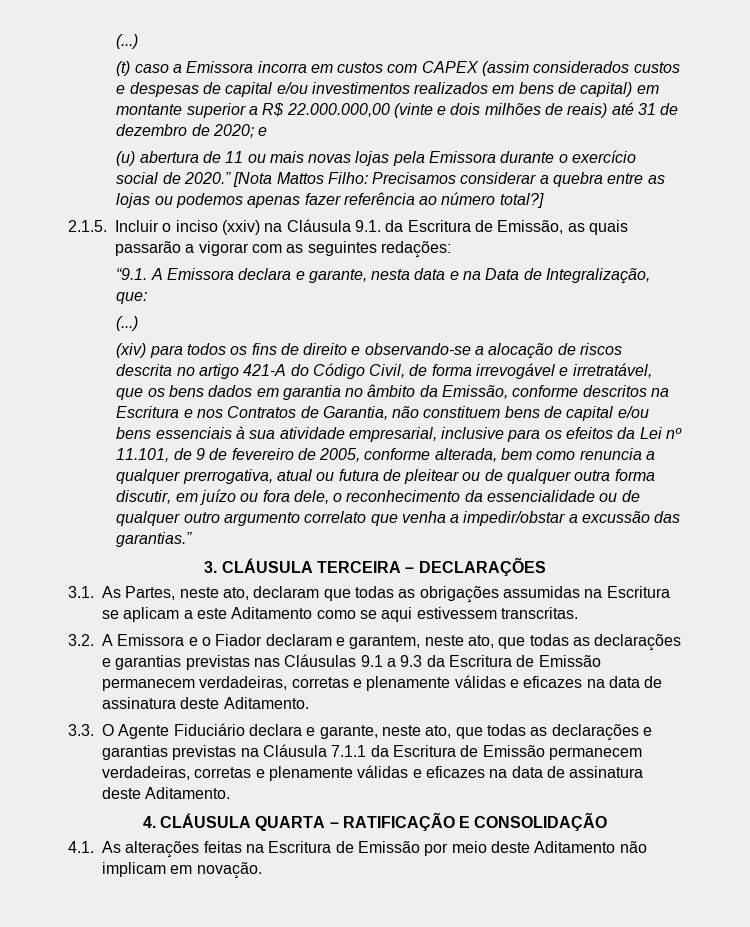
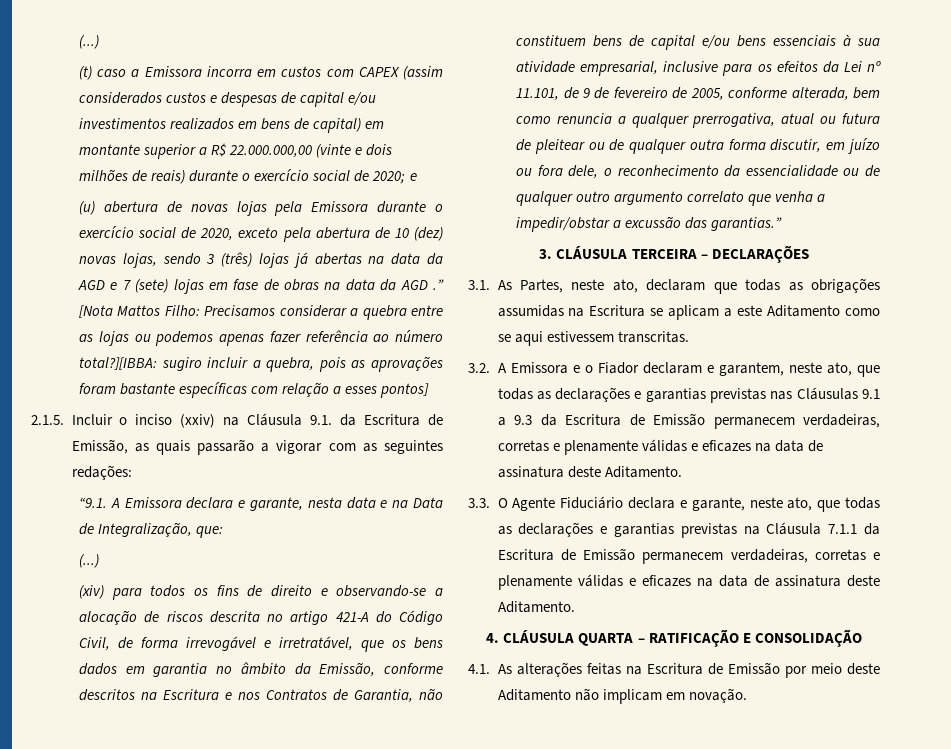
- (t) caso a Emissora incorra em custos com CAPEX (assim considerados custos e despesas de capital e/ou investimentos realizados em bens de capital) em montante superior a R$ 22.000.000,00 (vinte e dois milhões de reais) até 31 de dezembro de 2020; e
+ (t) caso a Emissora incorra em custos com CAPEX (assim considerados custos e despesas de capital e/ou investimentos realizados em bens de capital) em montante superior a R$ 22.000.000,00 (vinte e dois milhões de reais) durante o exercício social de 2020; e
- (u) abertura de 11 ou mais novas lojas pela Emissora durante o exercício social de 2020.”
+ (u) abertura de novas lojas pela Emissora durante o exercício social de 2020, exceto pela abertura de 10 (dez) novas lojas, sendo 3 (três) lojas já abertas na data da AGD e 7 (sete) lojas em fase de obras na data da AGD .”
- [Nota Mattos Filho: Precisamos considerar a quebra entre as lojas ou podemos apenas fazer referência ao número total?]
+ [Nota Mattos Filho: Precisamos considerar a quebra entre as lojas ou podemos apenas fazer referência ao número total?][IBBA: sugiro incluir a quebra, pois as aprovações foram bastante específicas com relação a esses pontos]

